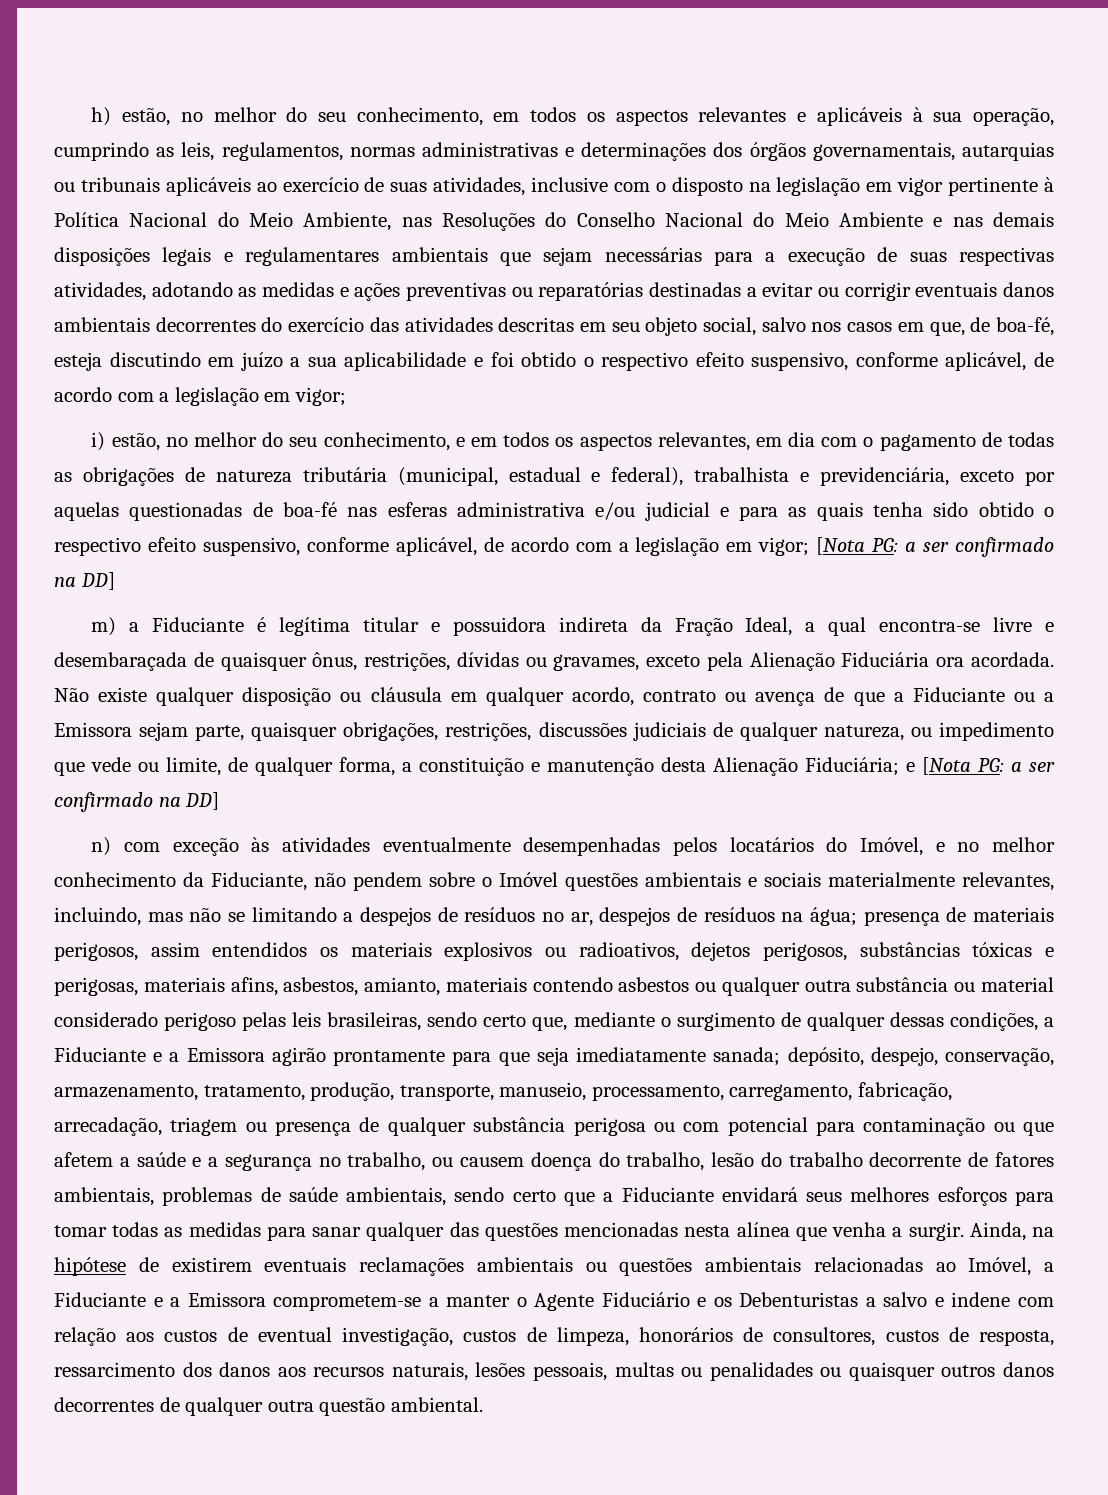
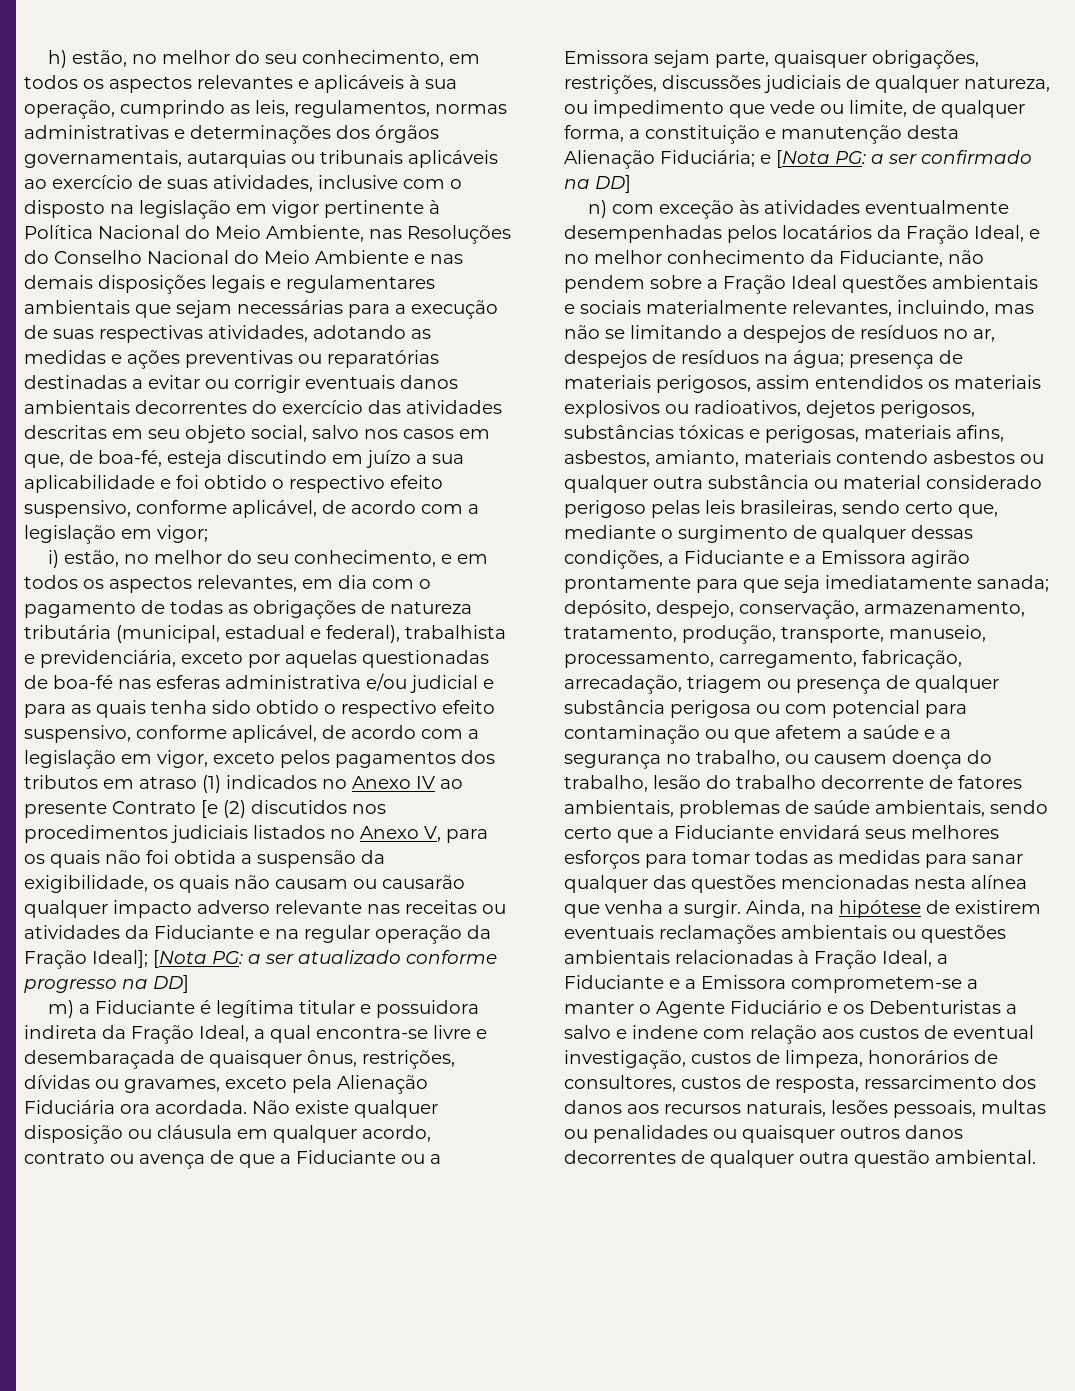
- i) estão, no melhor do seu conhecimento, e em todos os aspectos relevantes, em dia com o pagamento de todas as obrigações de natureza tributária (municipal, estadual e federal), trabalhista e previdenciária, exceto por aquelas questionadas de boa-fé nas esferas administrativa e/ou judicial e para as quais tenha sido obtido o respectivo efeito suspensivo, conforme aplicável, de acordo com a legislação em vigor; [Nota PG: a ser confirmado na DD]
+ i) estão, no melhor do seu conhecimento, e em todos os aspectos relevantes, em dia com o pagamento de todas as obrigações de natureza tributária (municipal, estadual e federal), trabalhista e previdenciária, exceto por aquelas questionadas de boa-fé nas esferas administrativa e/ou judicial e para as quais tenha sido obtido o respectivo efeito suspensivo, conforme aplicável, de acordo com a legislação em vigor, exceto pelos pagamentos dos tributos em atraso (1) indicados no Anexo IV ao presente Contrato [e (2) discutidos nos procedimentos judiciais listados no Anexo V, para os quais não foi obtida a suspensão da exigibilidade, os quais não causam ou causarão qualquer impacto adverso relevante nas receitas ou atividades da Fiduciante e na regular operação da Fração Ideal]; [Nota PG: a ser atualizado conforme progresso na DD]
- n) com exceção às atividades eventualmente desempenhadas pelos locatários do Imóvel, e no melhor conhecimento da Fiduciante, não pendem sobre o Imóvel questões ambientais e sociais materialmente relevantes, incluindo, mas não se limitando a despejos de resíduos no ar, despejos de resíduos na água;
+ n) com exceção às atividades eventualmente desempenhadas pelos locatários da Fração Ideal, e no melhor conhecimento da Fiduciante, não pendem sobre a Fração Ideal questões ambientais e sociais materialmente relevantes, incluindo, mas não se limitando a despejos de resíduos no ar, despejos de resíduos na água;
- Ainda, na hipótese de existirem eventuais reclamações ambientais ou questões ambientais relacionadas ao Imóvel, a Fiduciante e a Emissora comprometem-se a manter o Agente Fiduciário e os Debenturistas a salvo e indene com relação aos custos de eventual investigação, custos de limpeza, honorários de consultores, custos de resposta, ressarcimento dos danos aos recursos naturais, lesões pessoais, multas ou penalidades ou quaisquer outros danos decorrentes de qualquer outra questão ambiental.
+ Ainda, na hipótese de existirem eventuais reclamações ambientais ou questões ambientais relacionadas à Fração Ideal, a Fiduciante e a Emissora comprometem-se a manter o Agente Fiduciário e os Debenturistas a salvo e indene com relação aos custos de eventual investigação, custos de limpeza, honorários de consultores, custos de resposta, ressarcimento dos danos aos recursos naturais, lesões pessoais, multas ou penalidades ou quaisquer outros danos decorrentes de qualquer outra questão ambiental.

